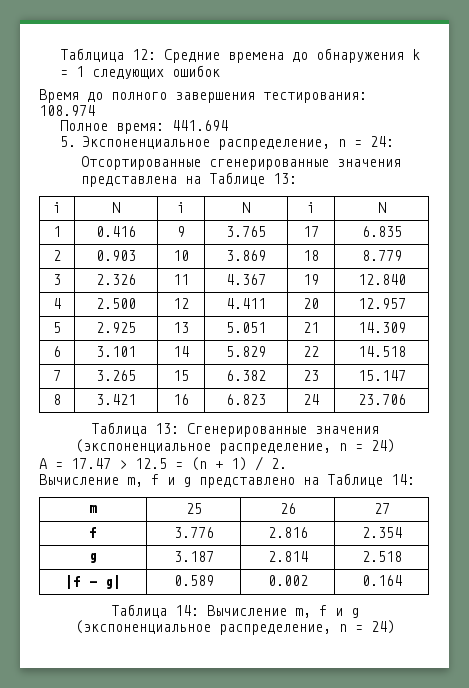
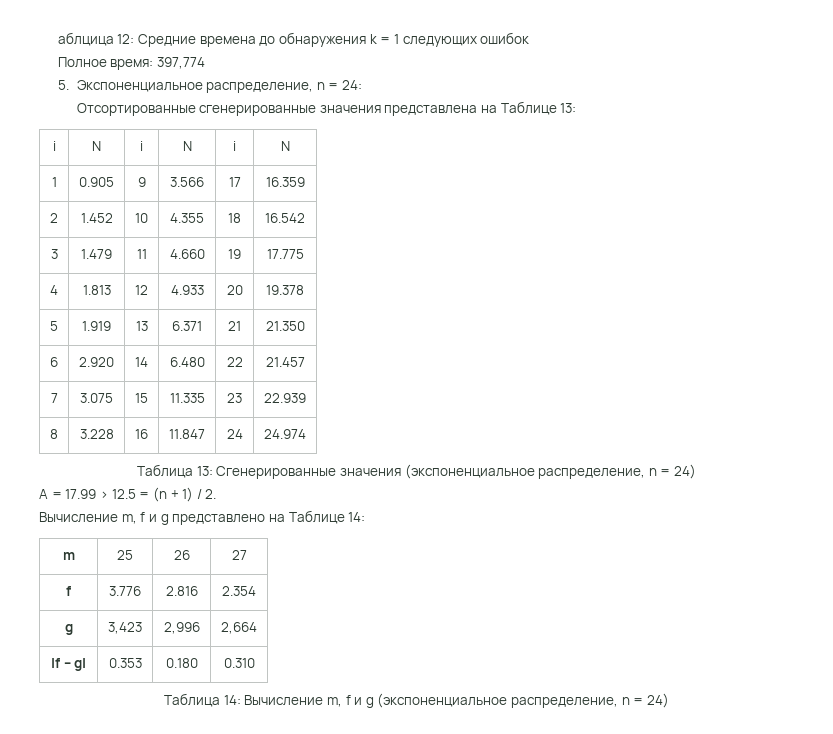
- Таблцица 12: Средние времена до обнаружения k = 1 следующих ошибок
+ аблцица 12: Средние времена до обнаружения k = 1 следующих ошибок
- Время до полного завершения тестирования: 108.974
- Полное время: 441.694
+ Полное время: 397,774
- 1 | 0.416 | 9 | 3.765 | 17 | 6.835
+ 1 | 0.905 | 9 | 3.566 | 17 | 16.359
- 2 | 0.903 | 10 | 3.869 | 18 | 8.779
+ 2 | 1.452 | 10 | 4.355 | 18 | 16.542
- 3 | 2.326 | 11 | 4.367 | 19 | 12.840
+ 3 | 1.479 | 11 | 4.660 | 19 | 17.775
- 4 | 2.500 | 12 | 4.411 | 20 | 12.957
+ 4 | 1.813 | 12 | 4.933 | 20 | 19.378
- 5 | 2.925 | 13 | 5.051 | 21 | 14.309
+ 5 | 1.919 | 13 | 6.371 | 21 | 21.350
- 6 | 3.101 | 14 | 5.829 | 22 | 14.518
+ 6 | 2.920 | 14 | 6.480 | 22 | 21.457
- 7 | 3.265 | 15 | 6.382 | 23 | 15.147
+ 7 | 3.075 | 15 | 11.335 | 23 | 22.939
- 8 | 3.421 | 16 | 6.823 | 24 | 23.706
+ 8 | 3.228 | 16 | 11.847 | 24 | 24.974
- А = 17.47 > 12.5 = (n + 1) / 2.
+ А = 17.99 > 12.5 = (n + 1) / 2.
- g | 3.187 | 2.814 | 2.518
+ g | 3,423 | 2,996 | 2,664
- |f – g| | 0.589 | 0.002 | 0.164
+ |f – g| | 0.353 | 0.180 | 0.310

